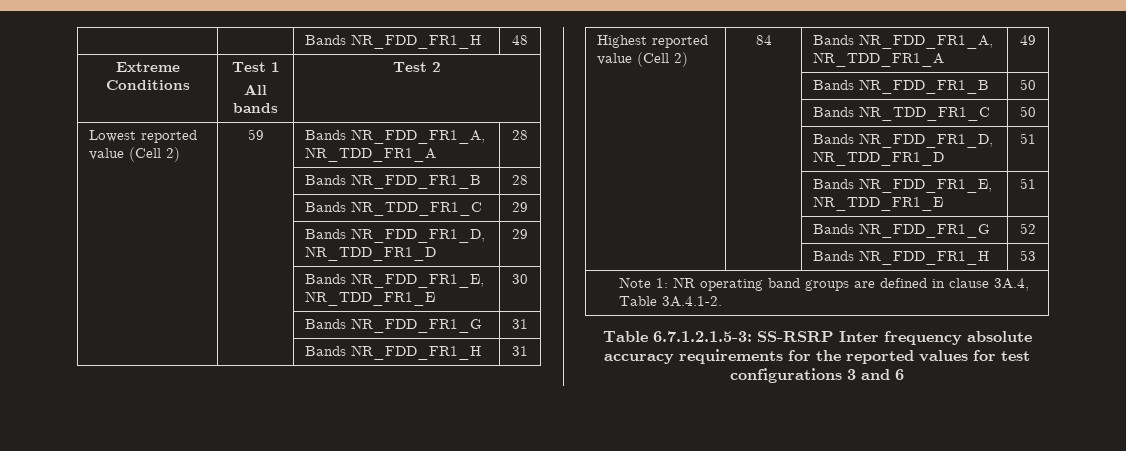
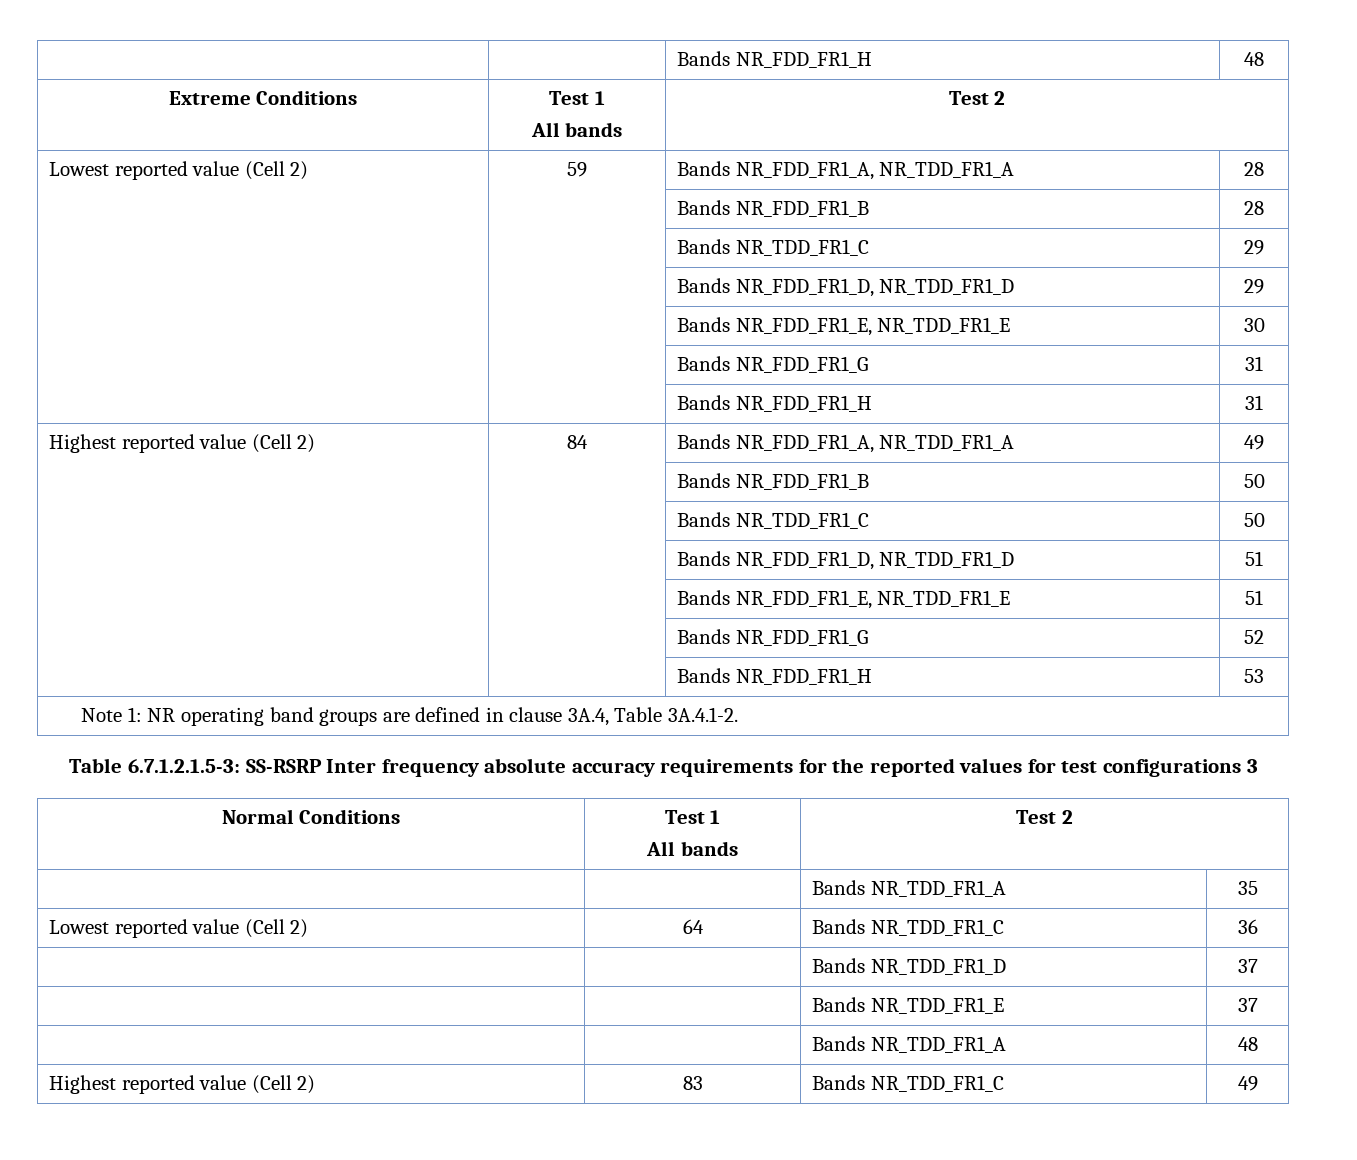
- Table 6.7.1.2.1.5-3: SS-RSRP Inter frequency absolute accuracy requirements for the reported values for test configurations 3 and 6
+ Table 6.7.1.2.1.5-3: SS-RSRP Inter frequency absolute accuracy requirements for the reported values for test configurations 3
+ Normal Conditions | Test 1
+ All bands | Test 2
+ | | Bands NR_TDD_FR1_A | 35
+ Lowest reported value (Cell 2) | 64 | Bands NR_TDD_FR1_C | 36
+ | | Bands NR_TDD_FR1_D | 37
+ | | Bands NR_TDD_FR1_E | 37
+ | | Bands NR_TDD_FR1_A | 48
+ Highest reported value (Cell 2) | 83 | Bands NR_TDD_FR1_C | 49

